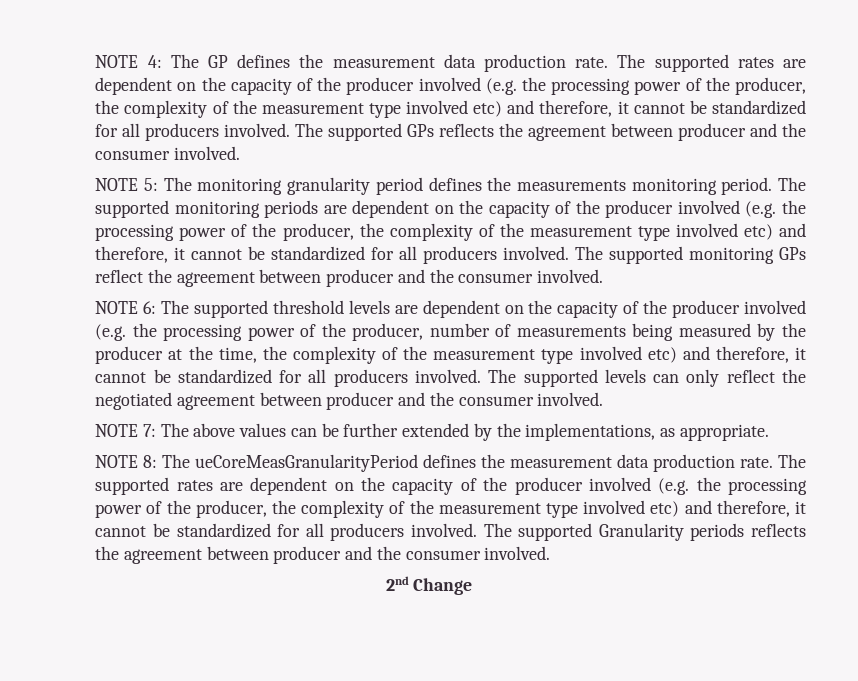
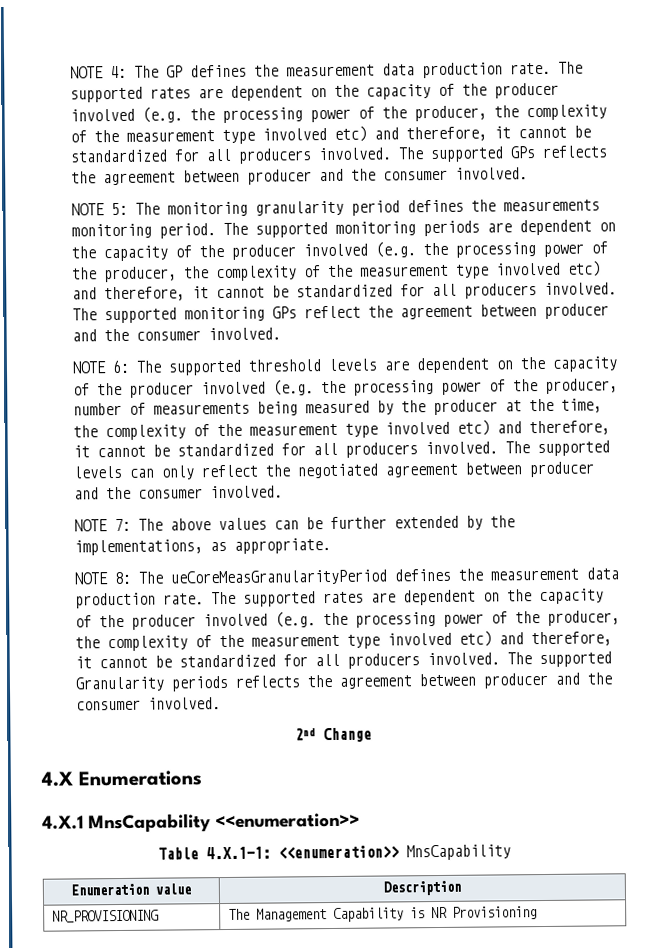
+ 4.X Enumerations
+ 4.X.1 MnsCapability <<enumeration>>
+ Table 4.X.1-1: <<enumeration>> MnsCapability
+ Enumeration value | Description
+ NR_PROVISIONING | The Management Capability is NR Provisioning

